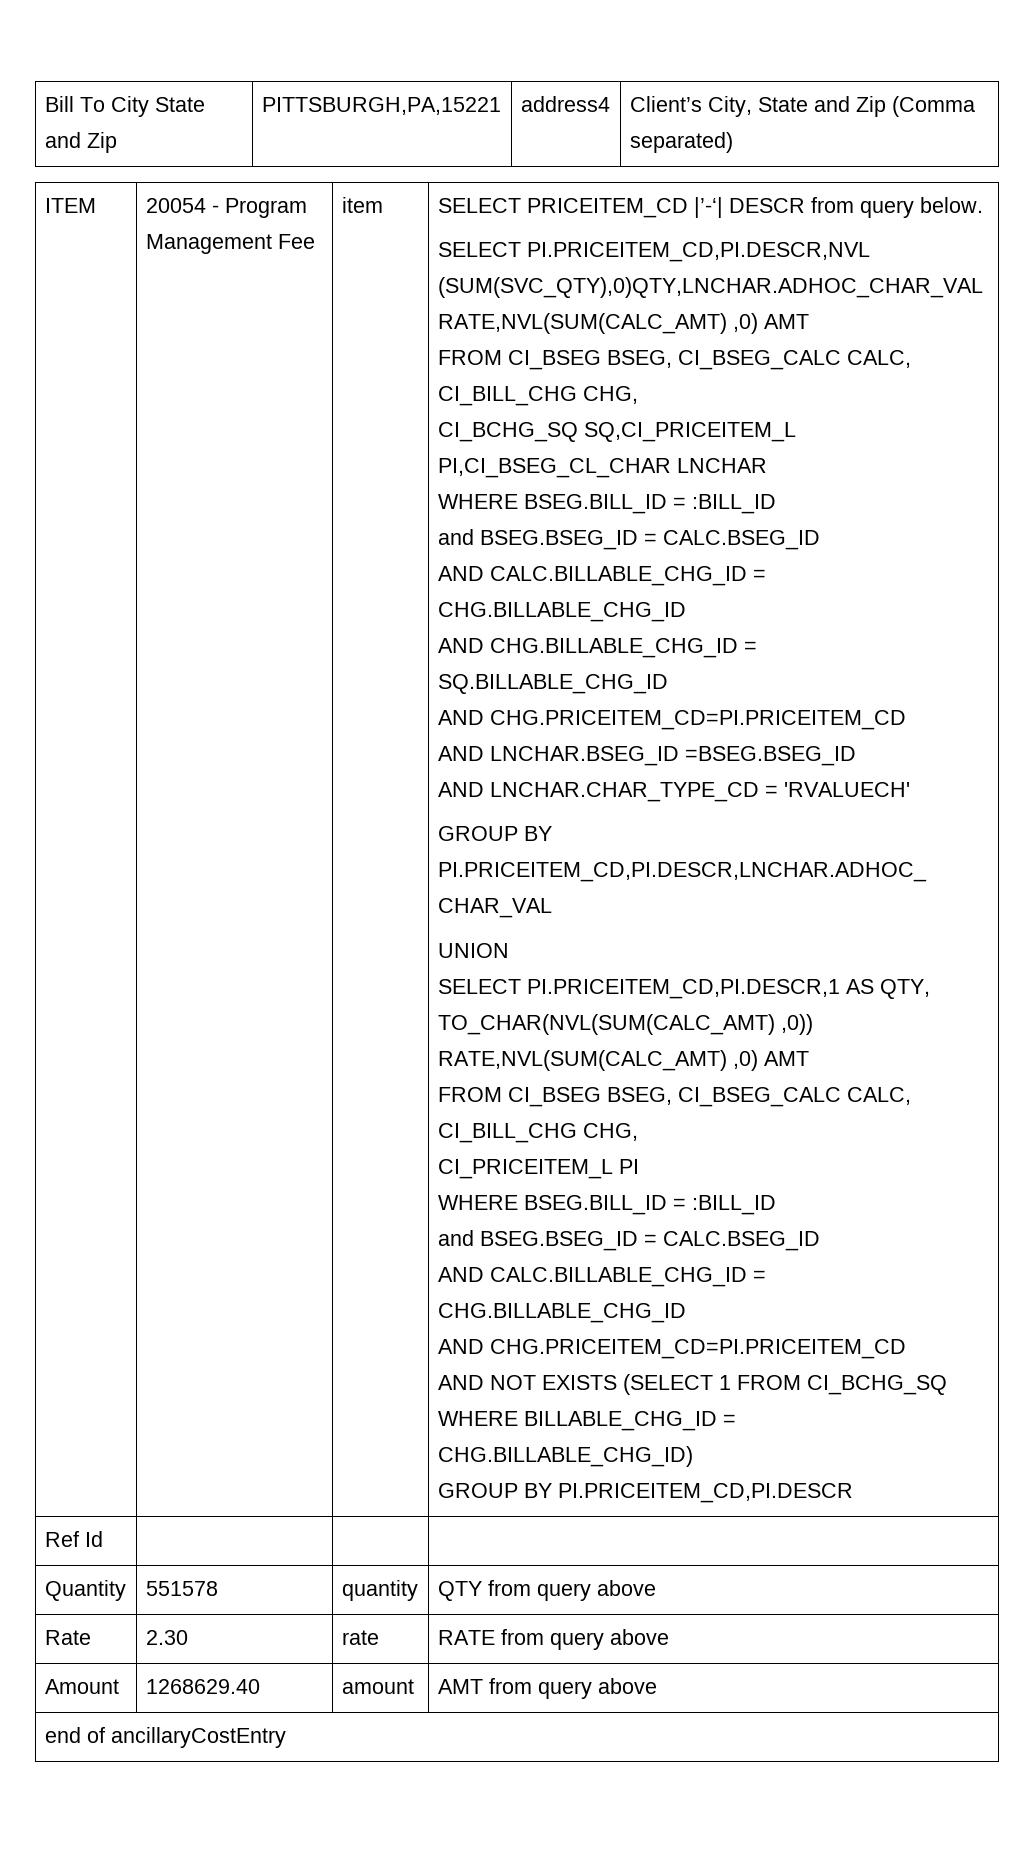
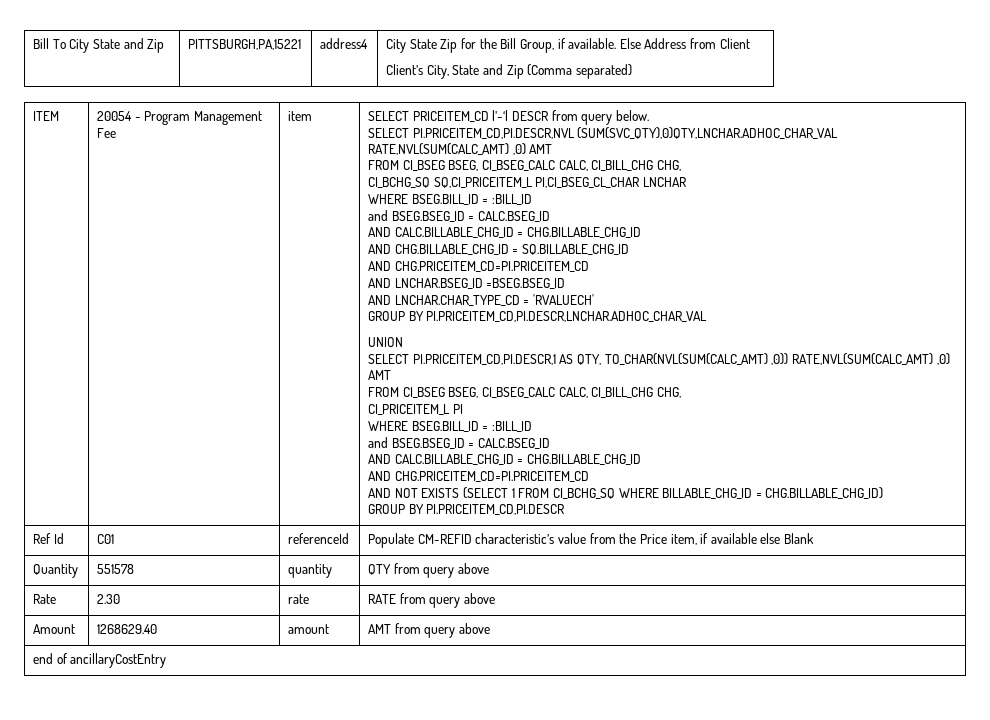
- Bill To City State and Zip | PITTSBURGH,PA,15221 | address4 | Client’s City, State and Zip (Comma separated)
+ Bill To City State and Zip | PITTSBURGH,PA,15221 | address4 | City State Zip for the Bill Group, if available. Else Address from Client
+ Client’s City, State and Zip (Comma separated)
- Ref Id | | |
+ Ref Id | C01 | referenceId | Populate CM-REFID characteristic’s value from the Price item, if available else Blank

